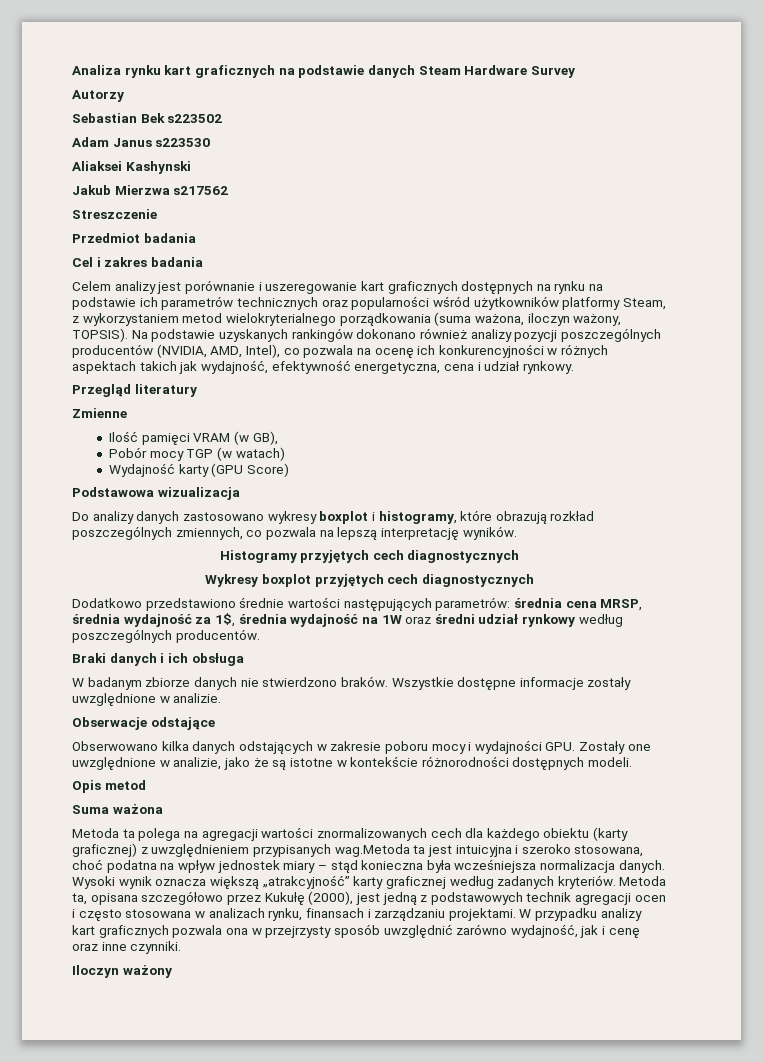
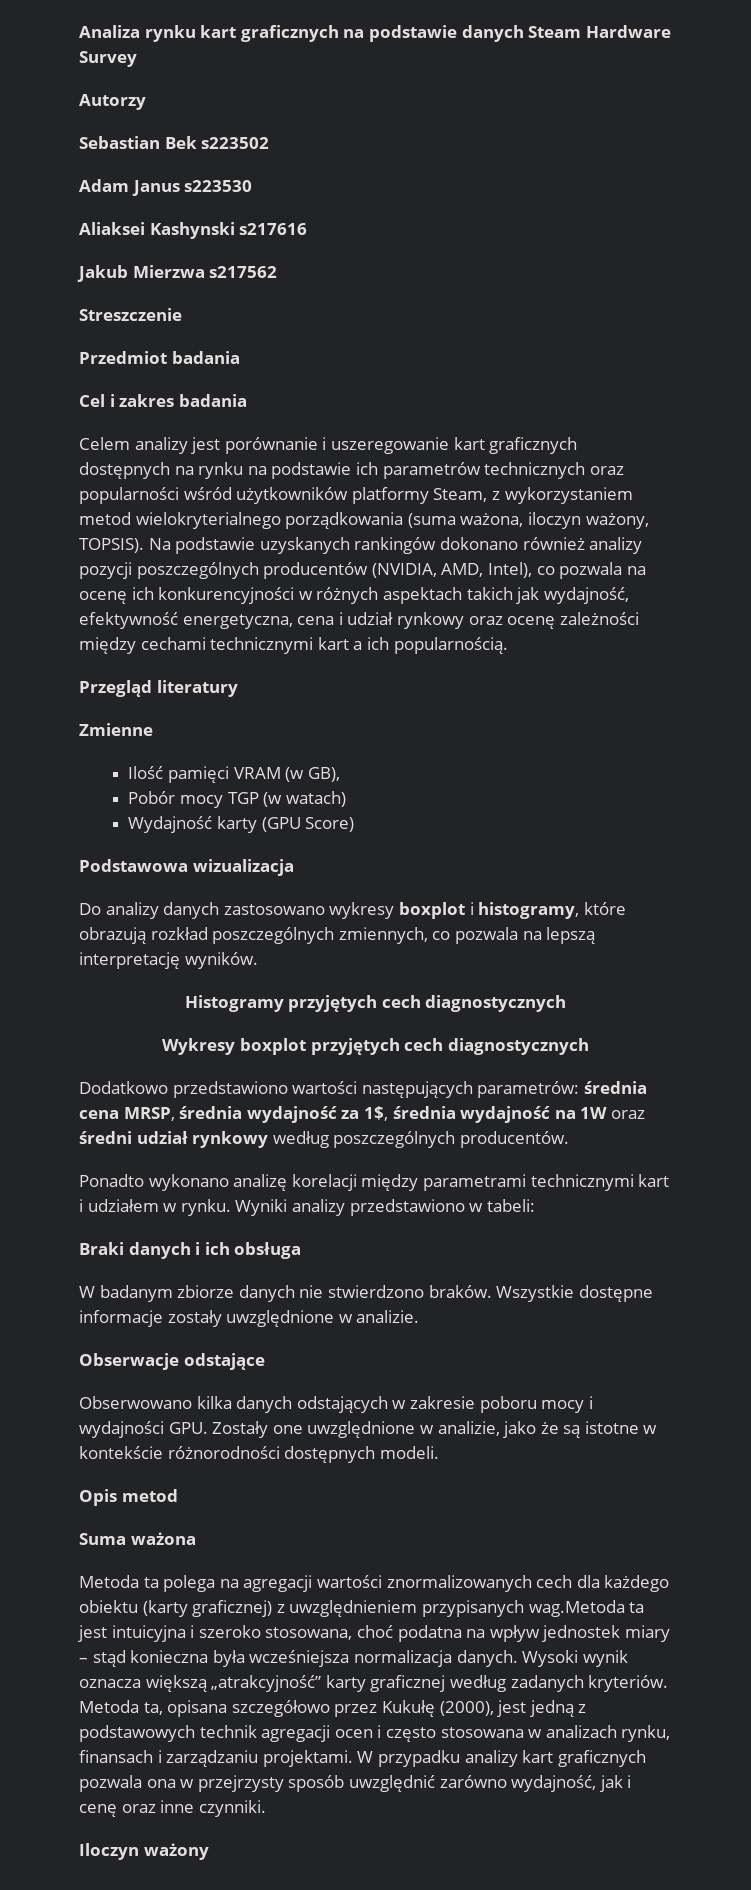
- Aliaksei Kashynski
+ Aliaksei Kashynski s217616
- Na podstawie uzyskanych rankingów dokonano również analizy pozycji poszczególnych producentów (NVIDIA, AMD, Intel), co pozwala na ocenę ich konkurencyjności w różnych aspektach takich jak wydajność, efektywność energetyczna, cena i udział rynkowy.
+ Na podstawie uzyskanych rankingów dokonano również analizy pozycji poszczególnych producentów (NVIDIA, AMD, Intel), co pozwala na ocenę ich konkurencyjności w różnych aspektach takich jak wydajność, efektywność energetyczna, cena i udział rynkowy oraz ocenę zależności między cechami technicznymi kart a ich popularnością.
- Dodatkowo przedstawiono średnie wartości następujących parametrów: średnia cena MRSP, średnia wydajność za 1$, średnia wydajność na 1W oraz średni udział rynkowy według poszczególnych producentów.
+ Dodatkowo przedstawiono wartości następujących parametrów: średnia cena MRSP, średnia wydajność za 1$, średnia wydajność na 1W oraz średni udział rynkowy według poszczególnych producentów.
+ Ponadto wykonano analizę korelacji między parametrami technicznymi kart i udziałem w rynku. Wyniki analizy przedstawiono w tabeli:

